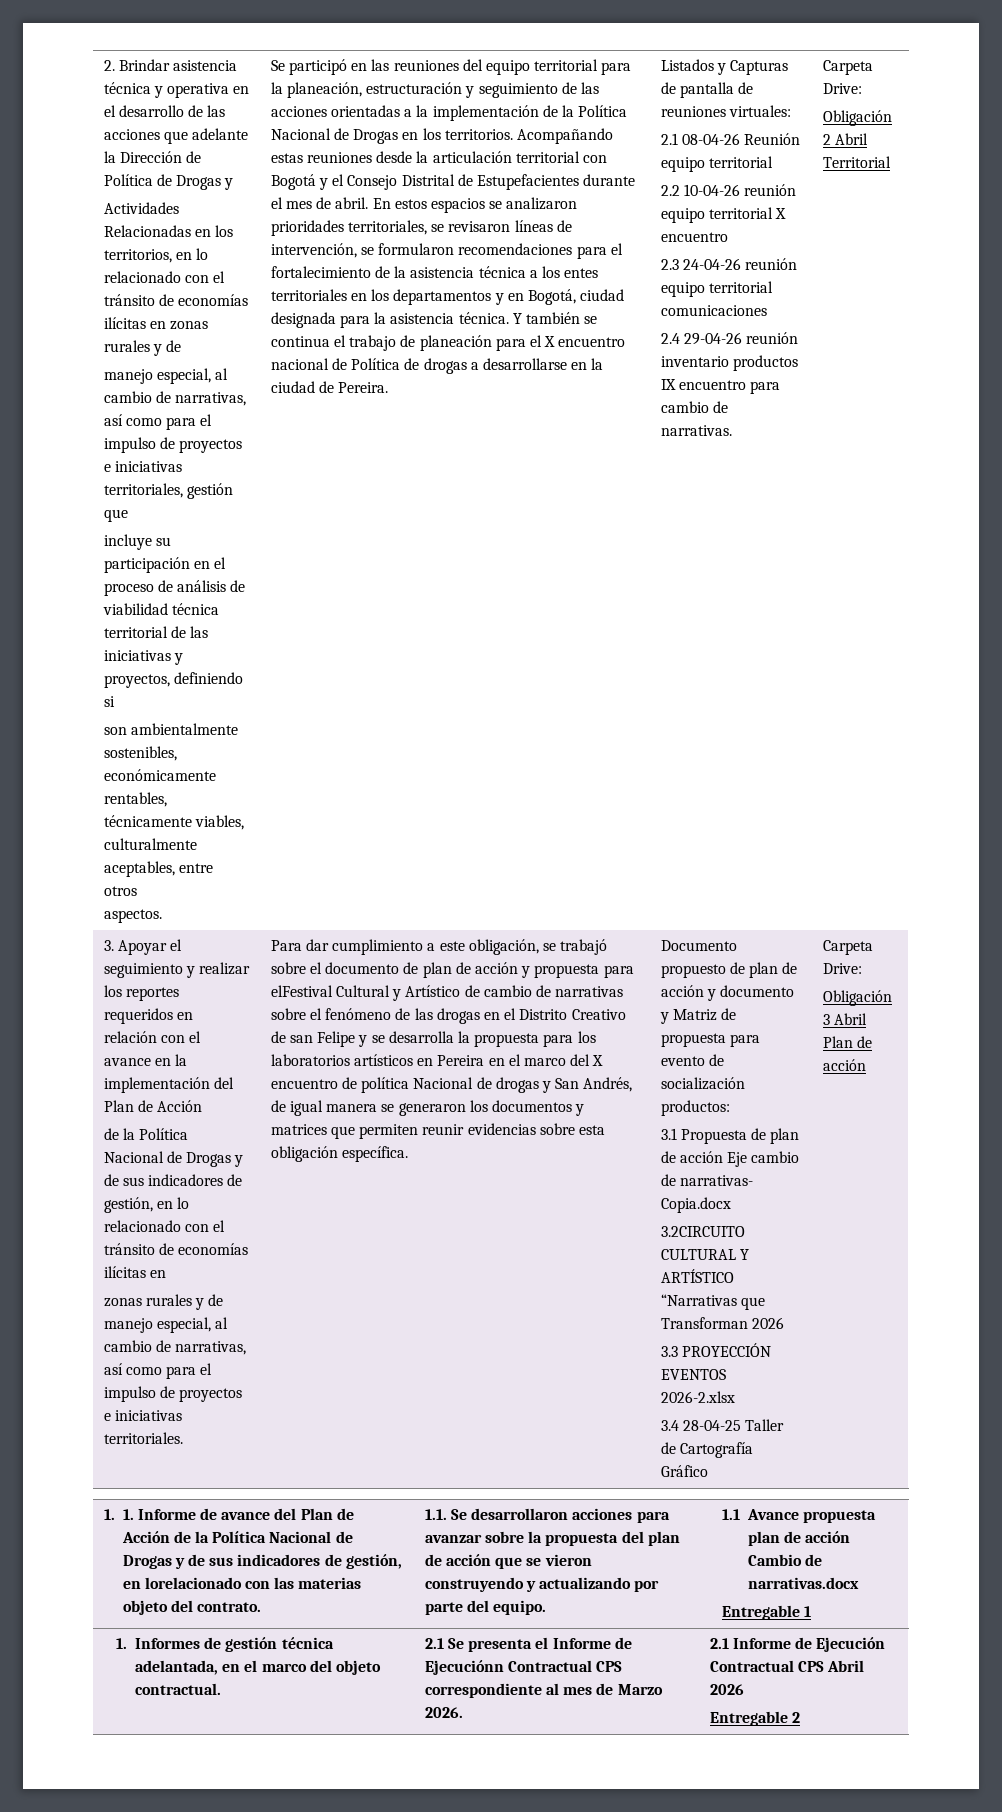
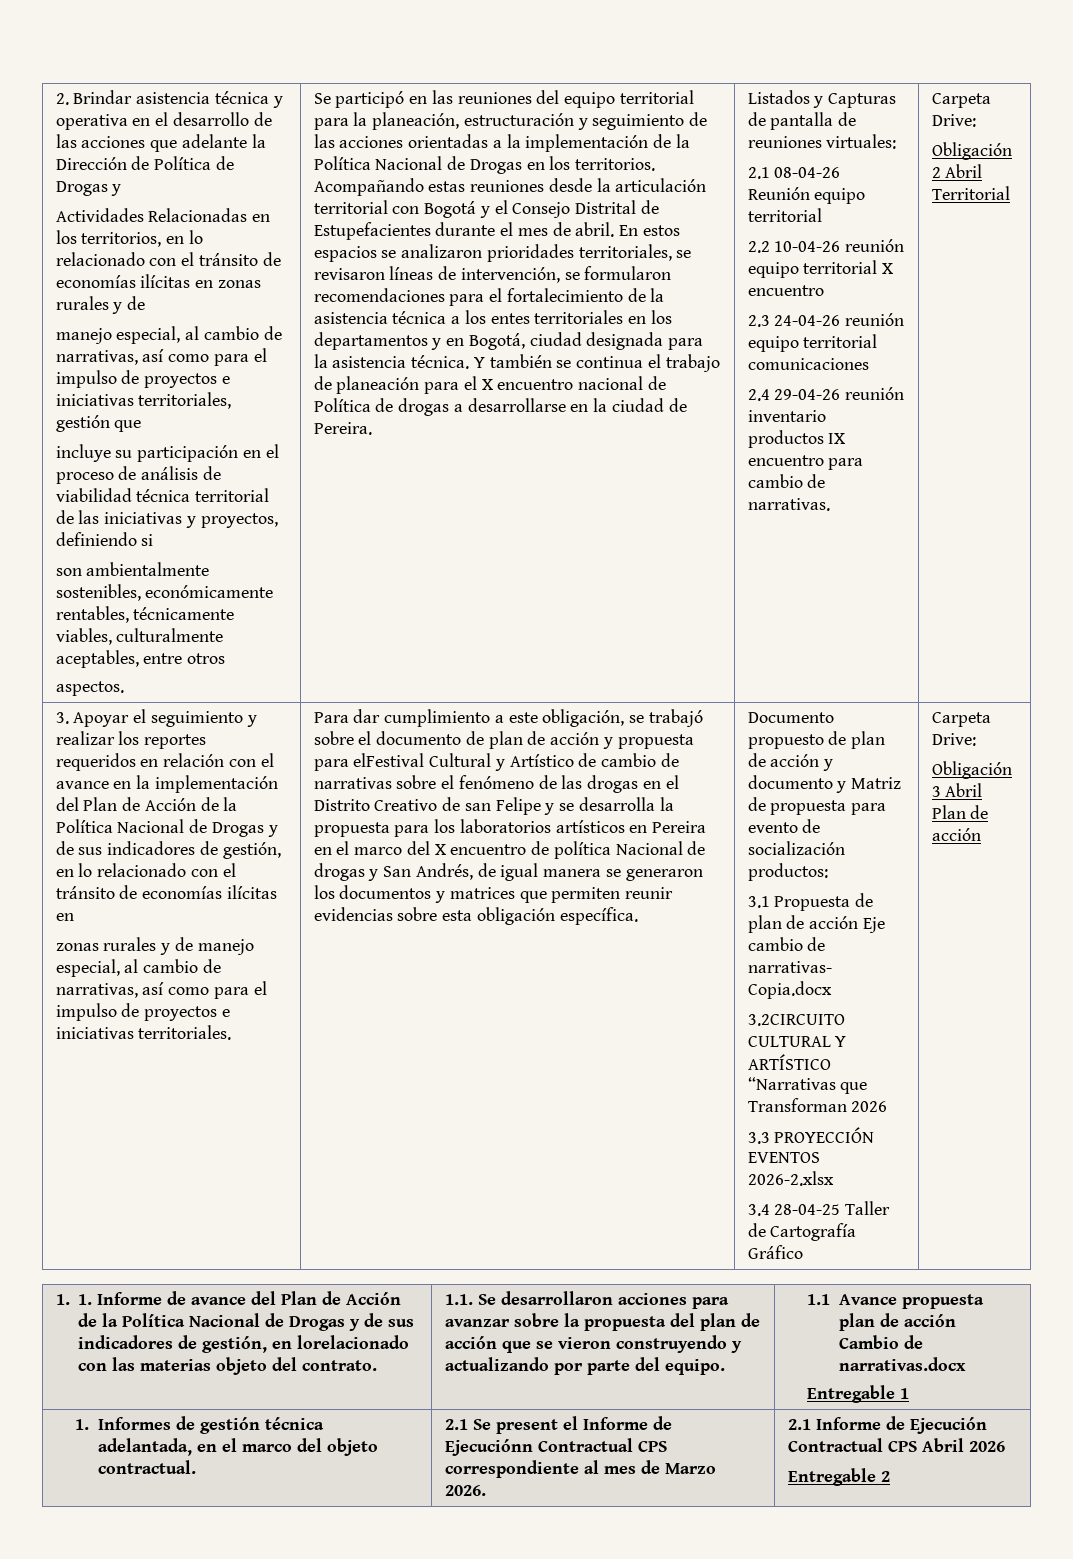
- 3. Apoyar el seguimiento y realizar los reportes requeridos en relación con el avance en la implementación del Plan de Acción
- de la Política Nacional de Drogas y de sus indicadores de gestión, en lo relacionado con el tránsito de economías ilícitas en
+ 3. Apoyar el seguimiento y realizar los reportes requeridos en relación con el avance en la implementación del Plan de Acción de la Política Nacional de Drogas y de sus indicadores de gestión, en lo relacionado con el tránsito de economías ilícitas en
- 1. Informes de gestión técnica adelantada, en el marco del objeto contractual. | 2.1 Se presenta el Informe de Ejecuciónn Contractual CPS correspondiente al mes de Marzo 2026. | 2.1 Informe de Ejecución Contractual CPS Abril 2026
+ 1. Informes de gestión técnica adelantada, en el marco del objeto contractual. | 2.1 Se present el Informe de Ejecuciónn Contractual CPS correspondiente al mes de Marzo 2026. | 2.1 Informe de Ejecución Contractual CPS Abril 2026

